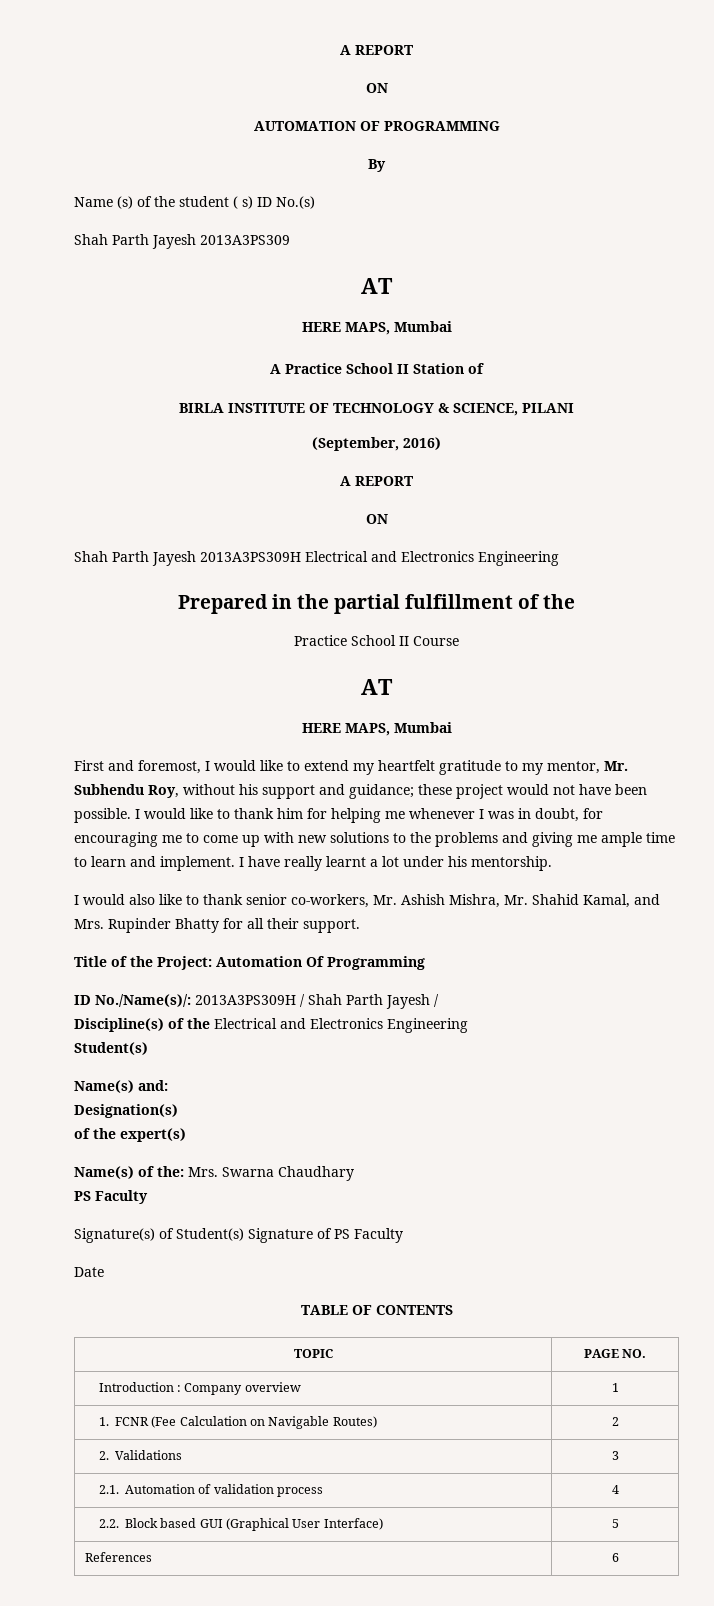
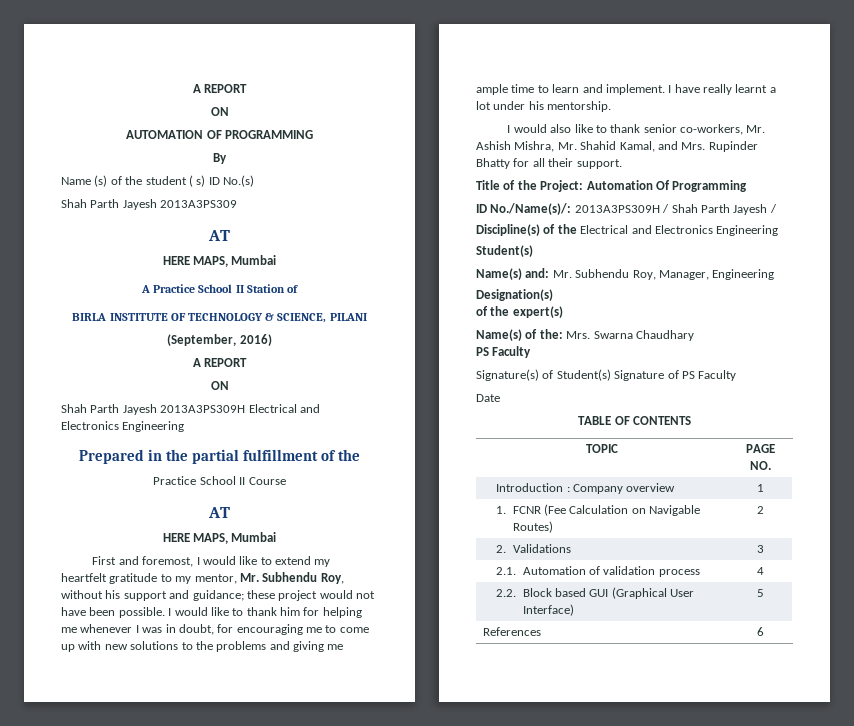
- Name(s) and:
+ Name(s) and: Mr. Subhendu Roy, Manager, Engineering

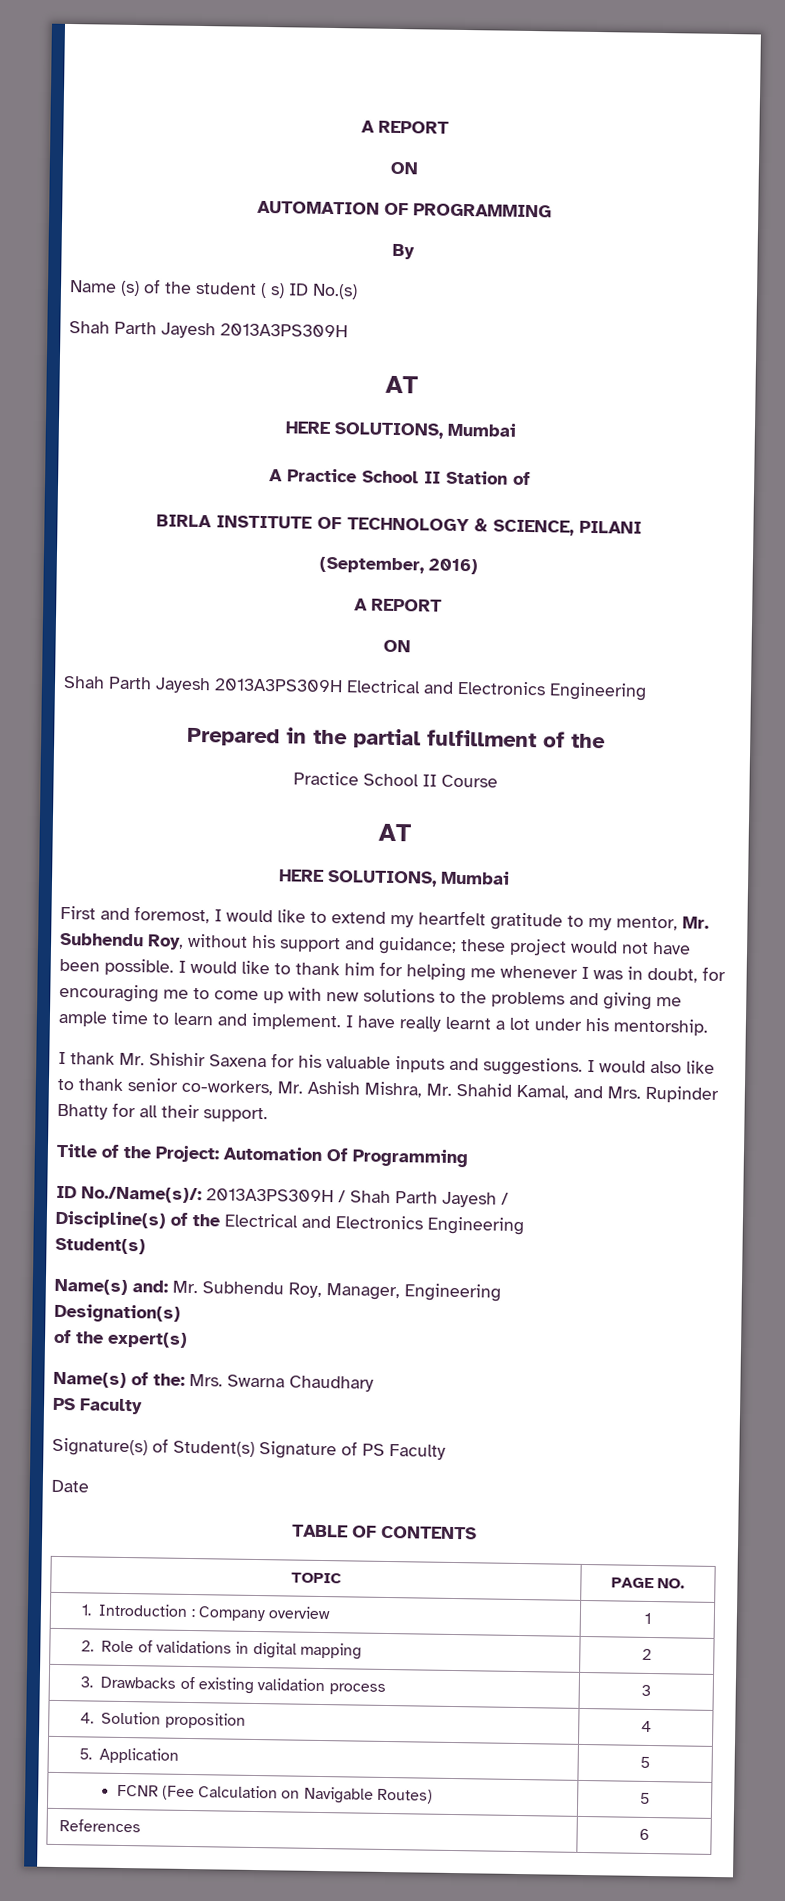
  Name (s) of the student ( s) ID No.(s)
- Shah Parth Jayesh 2013A3PS309
+ Shah Parth Jayesh 2013A3PS309H
  AT
- HERE MAPS, Mumbai
+ HERE SOLUTIONS, Mumbai
  Practice School II Course
  AT
- HERE MAPS, Mumbai
+ HERE SOLUTIONS, Mumbai
- I would also like to thank senior co-workers, Mr. Ashish Mishra, Mr. Shahid Kamal, and Mrs. Rupinder Bhatty for all their support.
+ I thank Mr. Shishir Saxena for his valuable inputs and suggestions. I would also like to thank senior co-workers, Mr. Ashish Mishra, Mr. Shahid Kamal, and Mrs. Rupinder Bhatty for all their support.
- Introduction : Company overview | 1
+ 1. Introduction : Company overview | 1
- 1. FCNR (Fee Calculation on Navigable Routes) | 2
- 2. Validations | 3
- 2.1. Automation of validation process | 4
- 2.2. Block based GUI (Graphical User Interface) | 5
+ 2. Role of validations in digital mapping | 2
+ 3. Drawbacks of existing validation process | 3
+ 4. Solution proposition | 4
+ 5. Application | 5
+ FCNR (Fee Calculation on Navigable Routes) | 5

